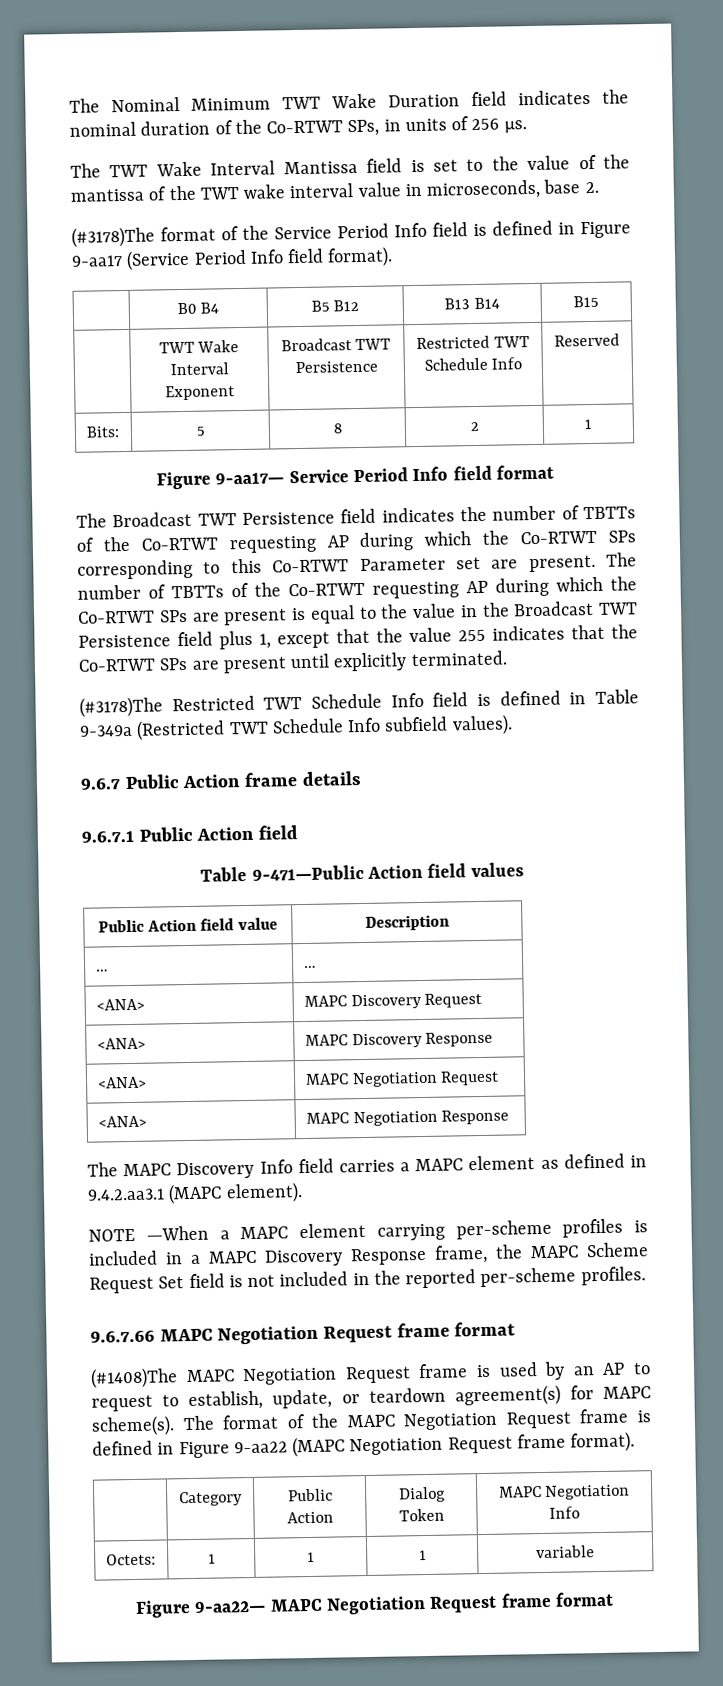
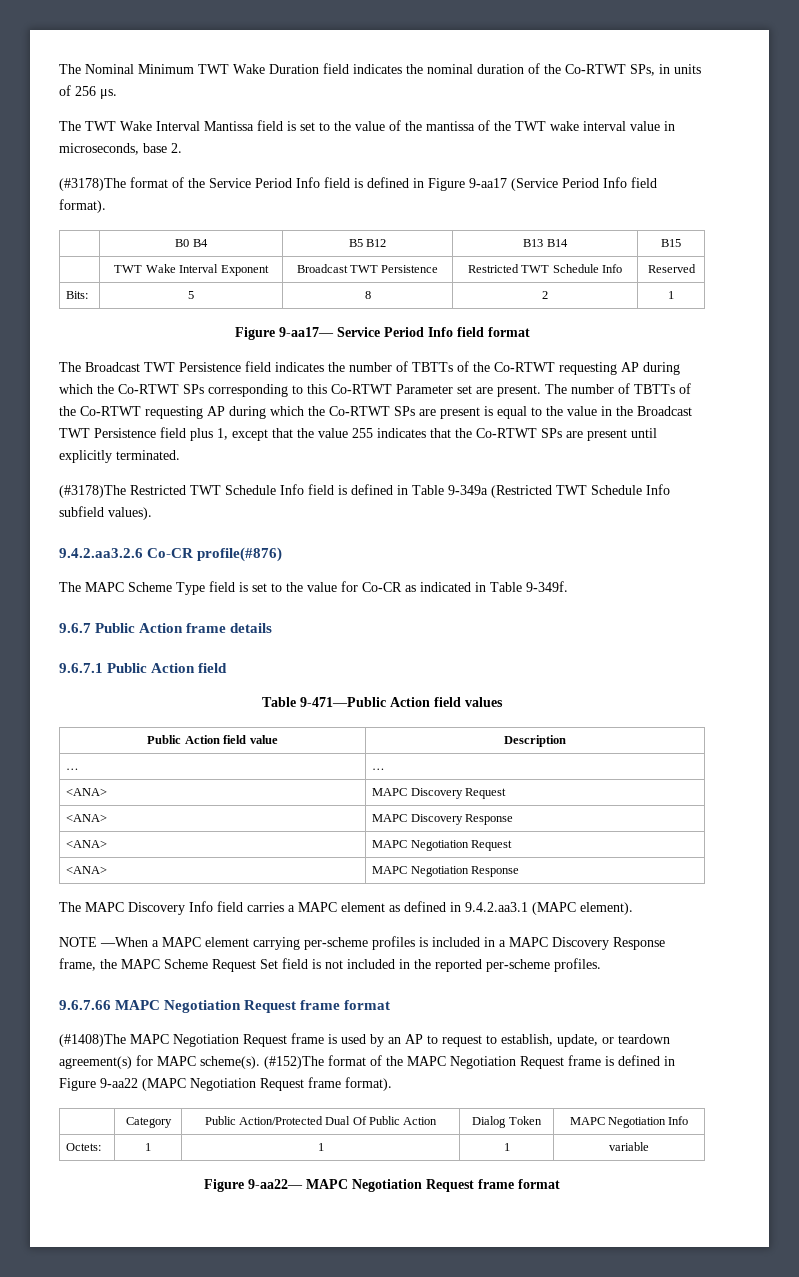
+ 9.4.2.aa3.2.6 Co-CR profile(#876)
+ The MAPC Scheme Type field is set to the value for Co-CR as indicated in Table 9-349f.
- The format of the MAPC Negotiation Request frame is defined in Figure 9-aa22 (MAPC Negotiation Request frame format).
+ (#152)The format of the MAPC Negotiation Request frame is defined in Figure 9-aa22 (MAPC Negotiation Request frame format).
- | Category | Public Action | Dialog Token | MAPC Negotiation Info
+ | Category | Public Action/Protected Dual Of Public Action | Dialog Token | MAPC Negotiation Info

